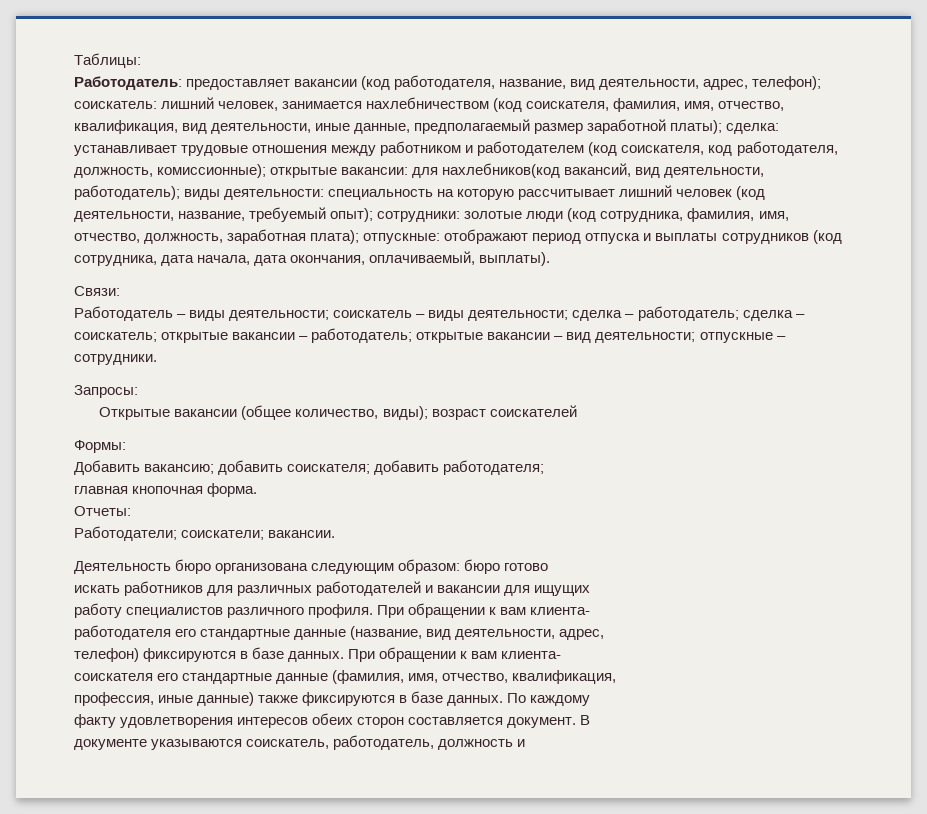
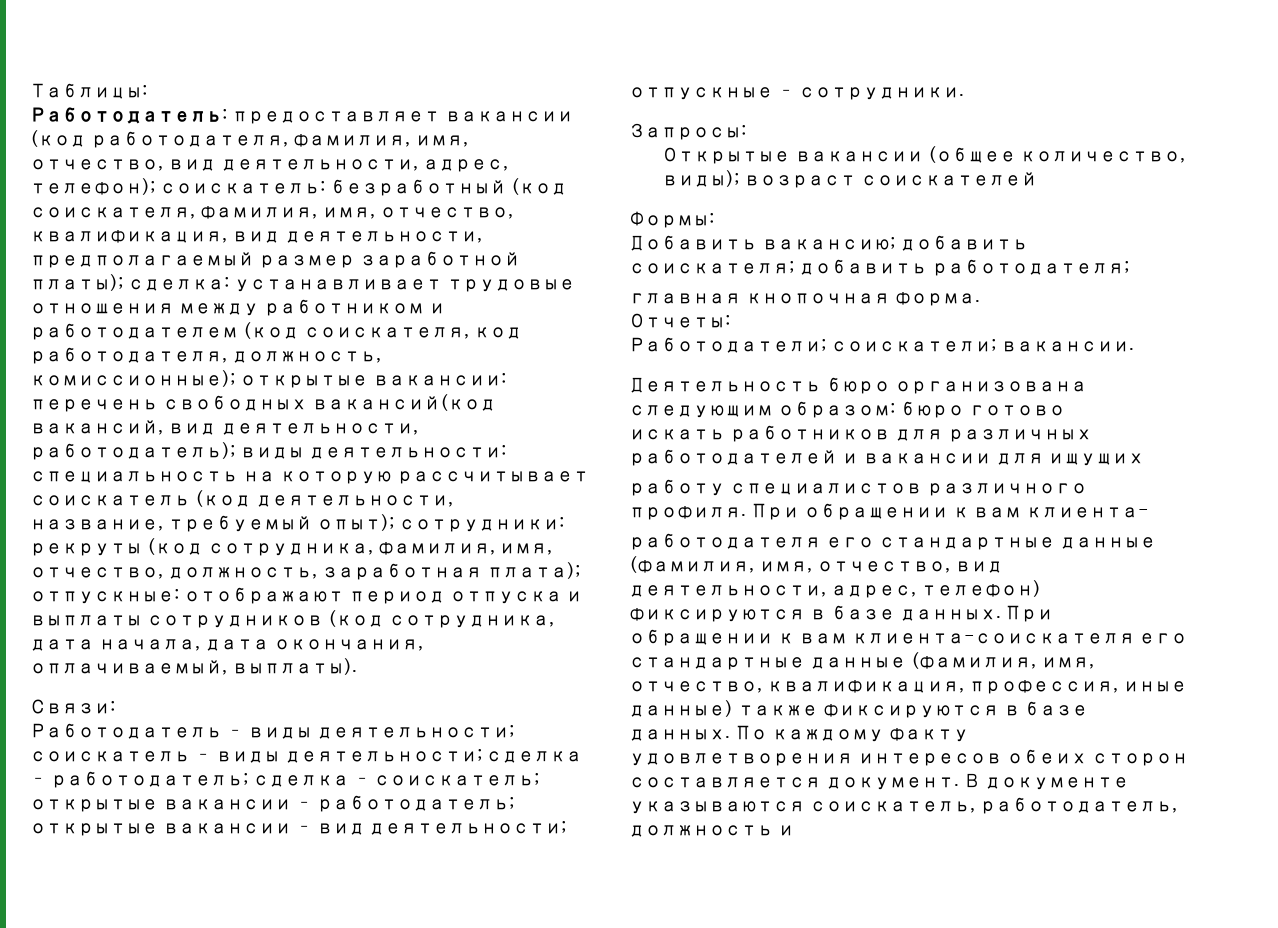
- предоставляет вакансии (код работодателя, название, вид деятельности, адрес, телефон);
+ предоставляет вакансии (код работодателя, фамилия, имя, отчество, вид деятельности, адрес, телефон);
- лишний человек, занимается нахлебничеством (код соискателя, фамилия, имя, отчество, квалификация, вид деятельности, иные данные, предполагаемый размер заработной платы);
+ безработный (код соискателя, фамилия, имя, отчество, квалификация, вид деятельности, предполагаемый размер заработной платы);
- для нахлебников(код вакансий, вид деятельности, работодатель);
+ перечень свободных вакансий(код вакансий, вид деятельности, работодатель);
- специальность на которую рассчитывает лишний человек (код деятельности, название, требуемый опыт);
+ специальность на которую рассчитывает соискатель (код деятельности, название, требуемый опыт);
- золотые люди (код сотрудника, фамилия, имя, отчество, должность, заработная плата);
+ рекруты (код сотрудника, фамилия, имя, отчество, должность, заработная плата);
- работодателя его стандартные данные (название, вид деятельности, адрес,
- телефон) фиксируются в базе данных. При обращении к вам клиента-
- соискателя его стандартные данные (фамилия, имя, отчество, квалификация,
- профессия, иные данные) также фиксируются в базе данных.
+ работодателя его стандартные данные (фамилия, имя, отчество, вид деятельности, адрес, телефон) фиксируются в базе данных. При обращении к вам клиента-соискателя его стандартные данные (фамилия, имя, отчество, квалификация, профессия, иные данные) также фиксируются в базе данных.
- По каждому
- факту удовлетворения интересов обеих сторон составляется документ.
+ По каждому факту удовлетворения интересов обеих сторон составляется документ.
- В
- документе указываются соискатель, работодатель, должность и
+ В документе указываются соискатель, работодатель, должность и

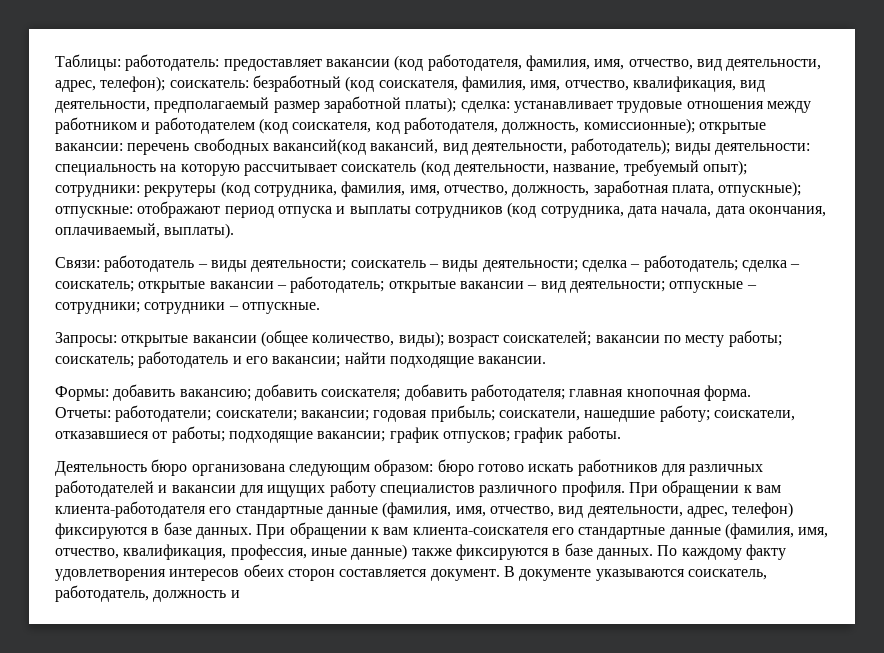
- Таблицы:
- Работодатель:
+ Таблицы: работодатель:
- рекруты (код сотрудника, фамилия, имя, отчество, должность, заработная плата);
+ рекрутеры (код сотрудника, фамилия, имя, отчество, должность, заработная плата, отпускные);
- Связи:
- Работодатель – виды деятельности; соискатель – виды деятельности; сделка – работодатель; сделка – соискатель; открытые вакансии – работодатель; открытые вакансии – вид деятельности; отпускные – сотрудники.
+ Связи: работодатель – виды деятельности; соискатель – виды деятельности; сделка – работодатель; сделка – соискатель; открытые вакансии – работодатель; открытые вакансии – вид деятельности; отпускные – сотрудники; сотрудники – отпускные.
- Запросы:
- Открытые вакансии (общее количество, виды); возраст соискателей
+ Запросы: открытые вакансии (общее количество, виды); возраст соискателей; вакансии по месту работы; соискатель; работодатель и его вакансии; найти подходящие вакансии.
- Формы:
- Добавить вакансию; добавить соискателя; добавить работодателя;
- главная кнопочная форма.
+ Формы: добавить вакансию; добавить соискателя; добавить работодателя; главная кнопочная форма.
- Отчеты:
- Работодатели; соискатели; вакансии.
+ Отчеты: работодатели; соискатели; вакансии; годовая прибыль; соискатели, нашедшие работу; соискатели, отказавшиеся от работы; подходящие вакансии; график отпусков; график работы.
- Деятельность бюро организована следующим образом: бюро готово
- искать работников для различных работодателей и вакансии для ищущих
- работу специалистов различного профиля.
+ Деятельность бюро организована следующим образом: бюро готово искать работников для различных работодателей и вакансии для ищущих работу специалистов различного профиля.
- При обращении к вам клиента-
- работодателя его стандартные данные (фамилия, имя, отчество, вид деятельности, адрес, телефон) фиксируются в базе данных.
+ При обращении к вам клиента-работодателя его стандартные данные (фамилия, имя, отчество, вид деятельности, адрес, телефон) фиксируются в базе данных.

